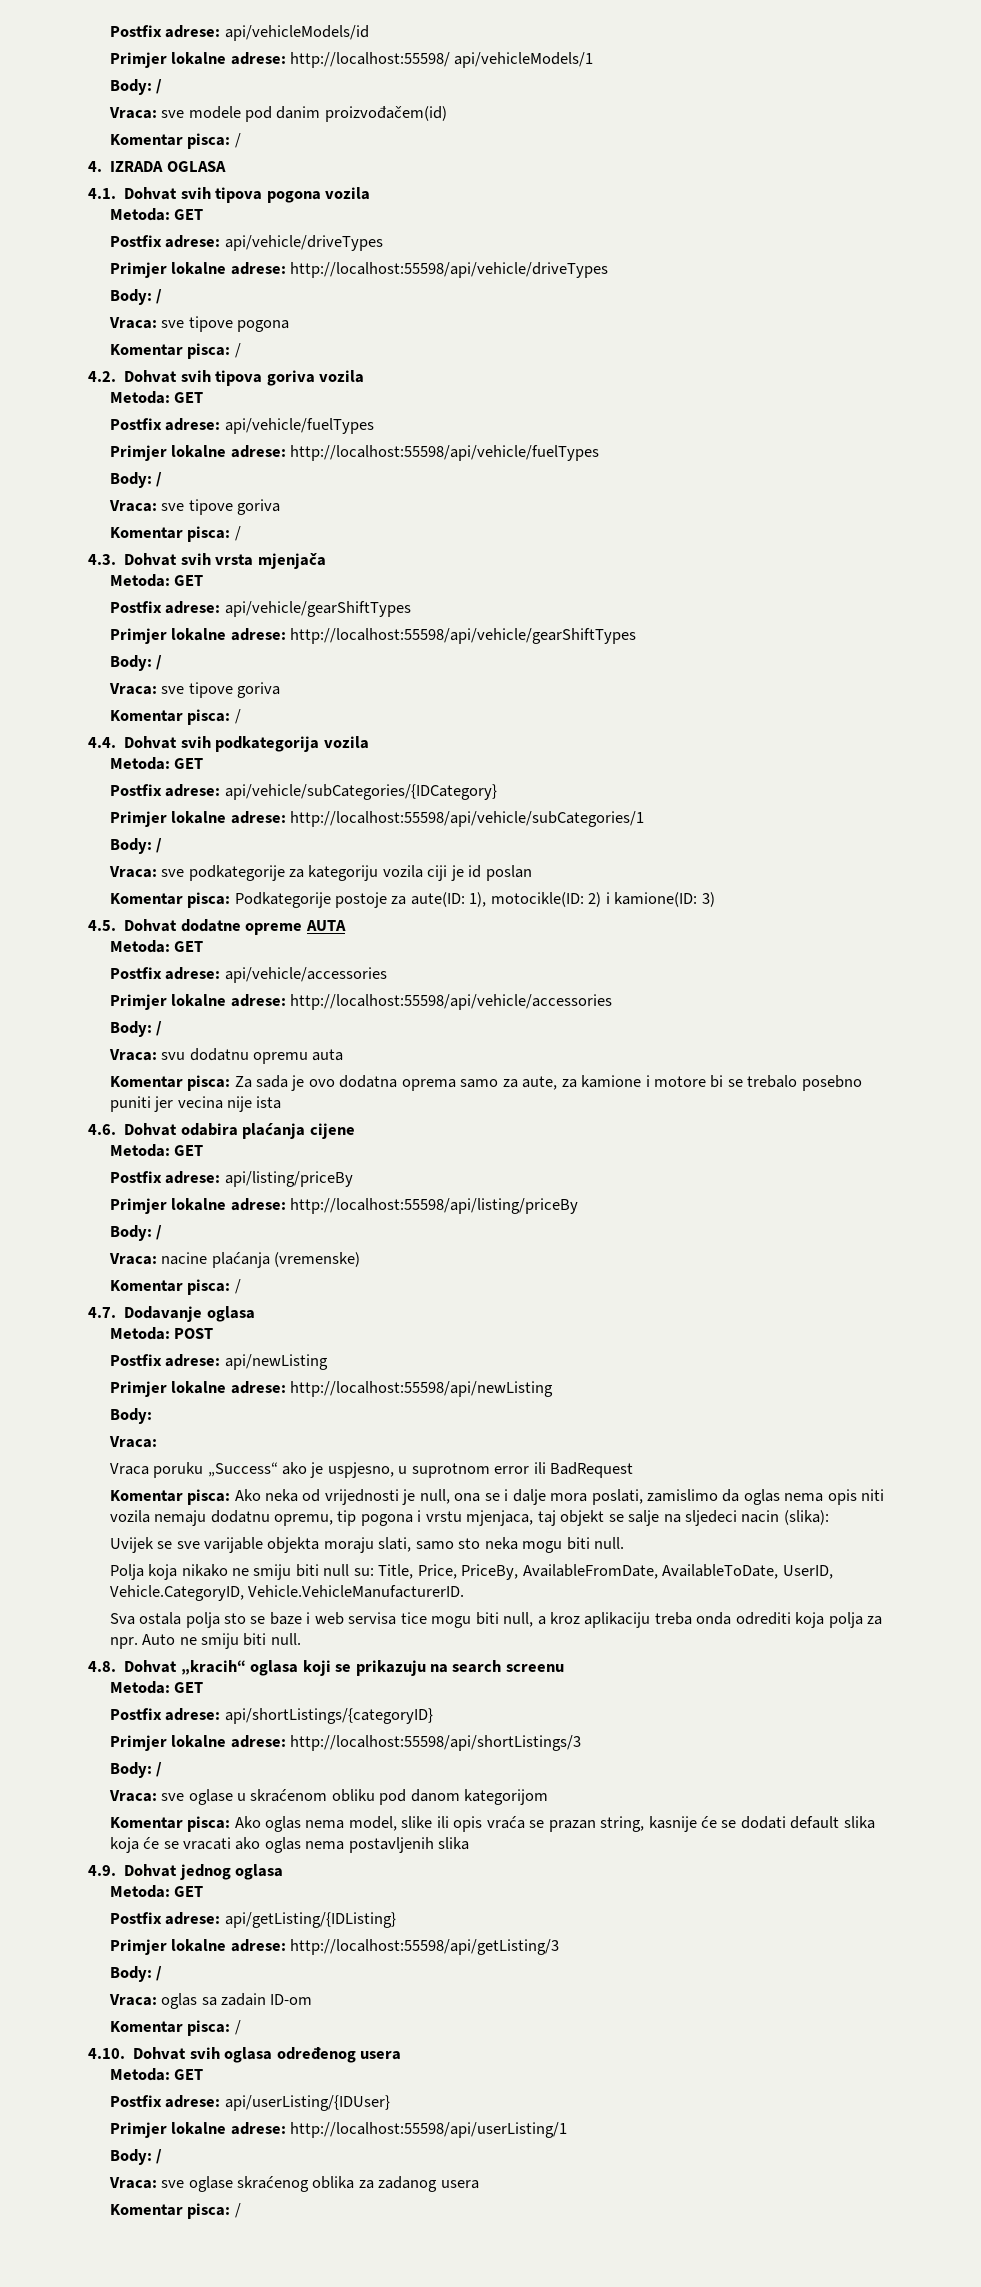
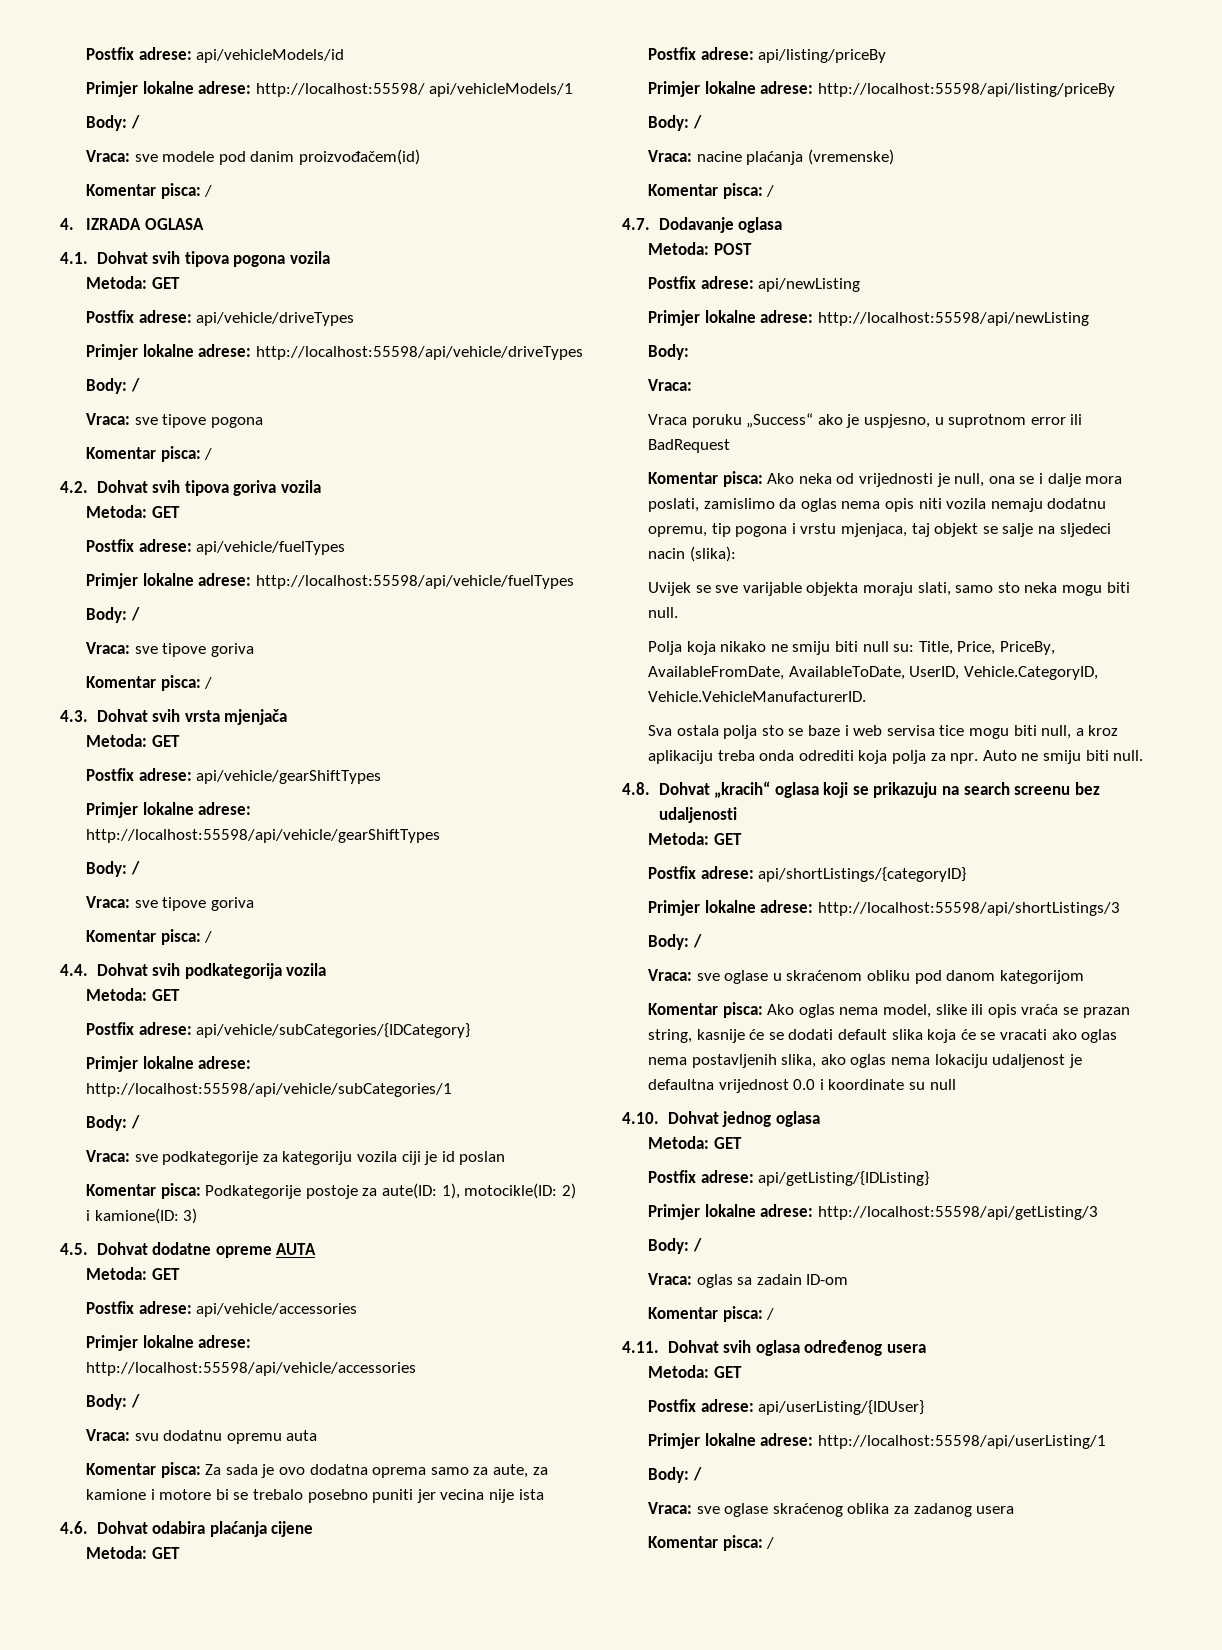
- 4.8. Dohvat „kracih“ oglasa koji se prikazuju na search screenu
+ 4.8. Dohvat „kracih“ oglasa koji se prikazuju na search screenu bez udaljenosti
- Komentar pisca: Ako oglas nema model, slike ili opis vraća se prazan string, kasnije će se dodati default slika koja će se vracati ako oglas nema postavljenih slika
- 4.9. Dohvat jednog oglasa
+ Komentar pisca: Ako oglas nema model, slike ili opis vraća se prazan string, kasnije će se dodati default slika koja će se vracati ako oglas nema postavljenih slika, ako oglas nema lokaciju udaljenost je defaultna vrijednost 0.0 i koordinate su null
+ 4.10. Dohvat jednog oglasa
- 4.10. Dohvat svih oglasa određenog usera
+ 4.11. Dohvat svih oglasa određenog usera

